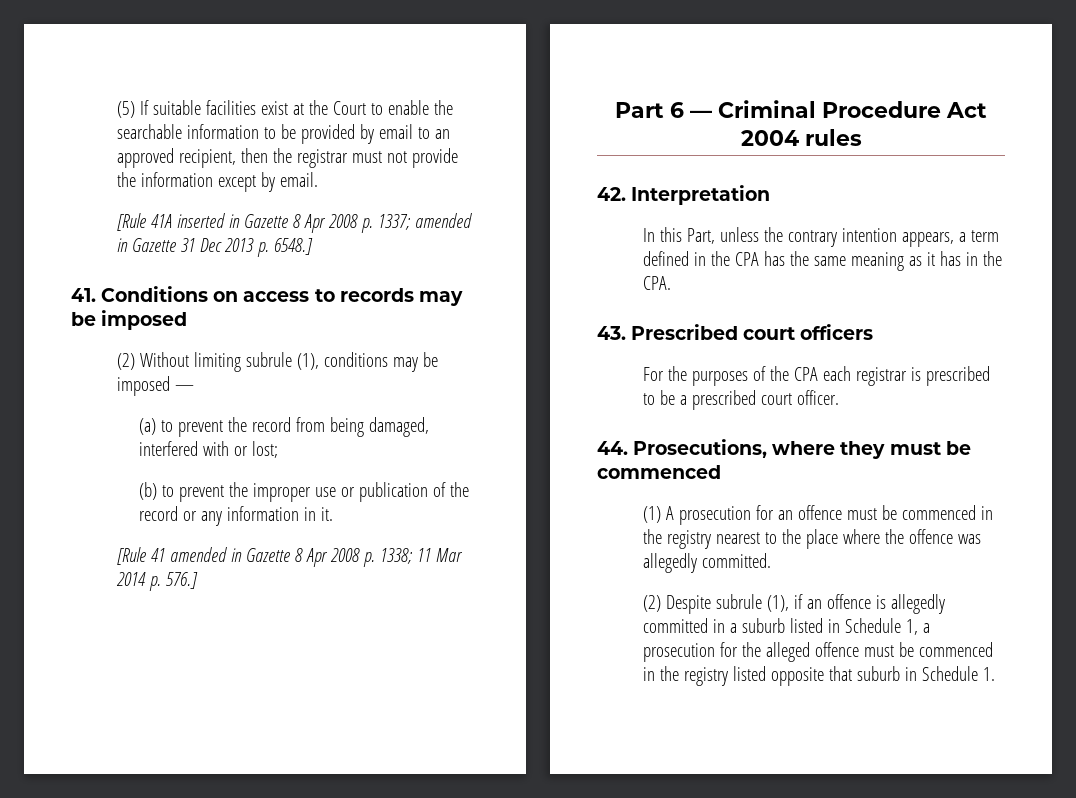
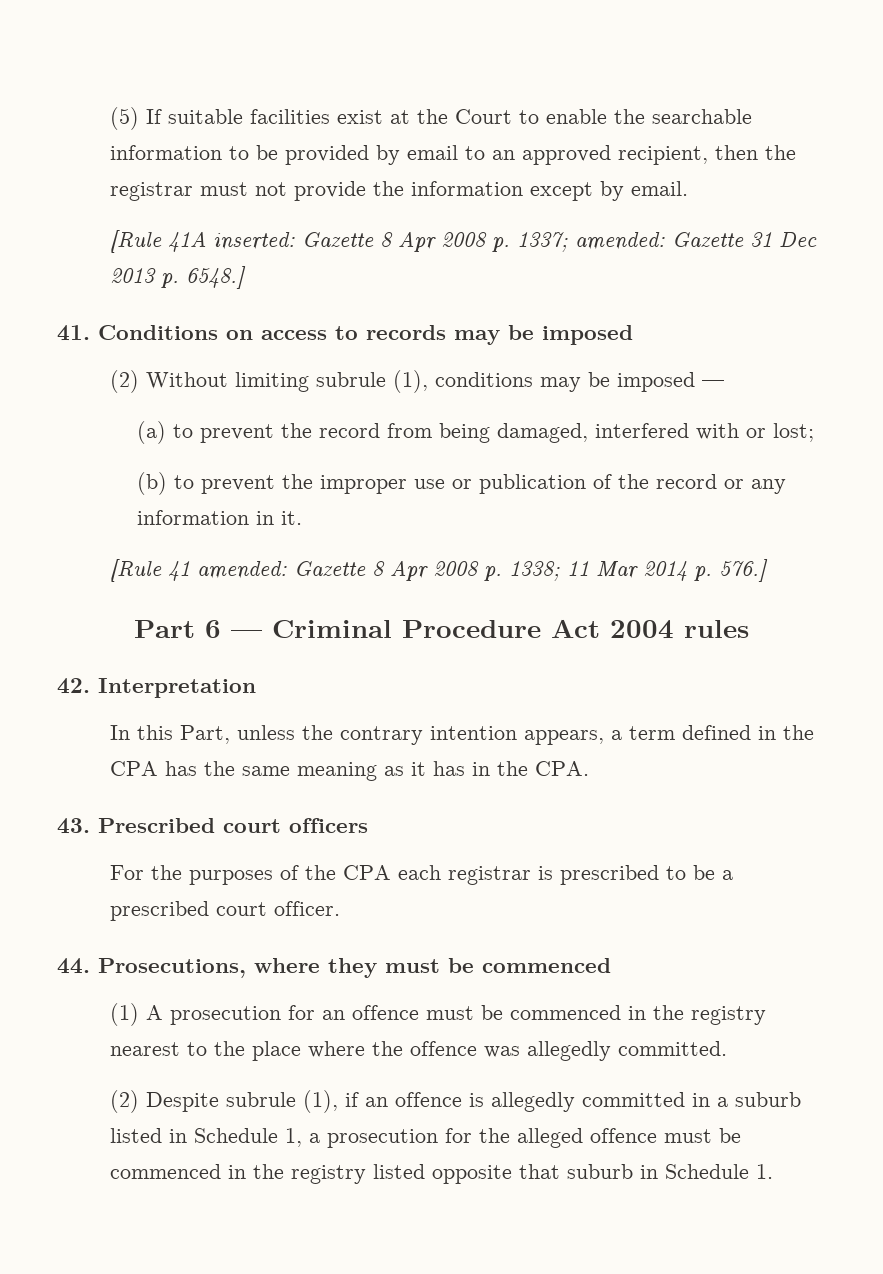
- [Rule 41A inserted in Gazette 8 Apr 2008 p. 1337; amended in Gazette 31 Dec 2013 p. 6548.]
+ [Rule 41A inserted: Gazette 8 Apr 2008 p. 1337; amended: Gazette 31 Dec 2013 p. 6548.]
- [Rule 41 amended in Gazette 8 Apr 2008 p. 1338; 11 Mar 2014 p. 576.]
+ [Rule 41 amended: Gazette 8 Apr 2008 p. 1338; 11 Mar 2014 p. 576.]

